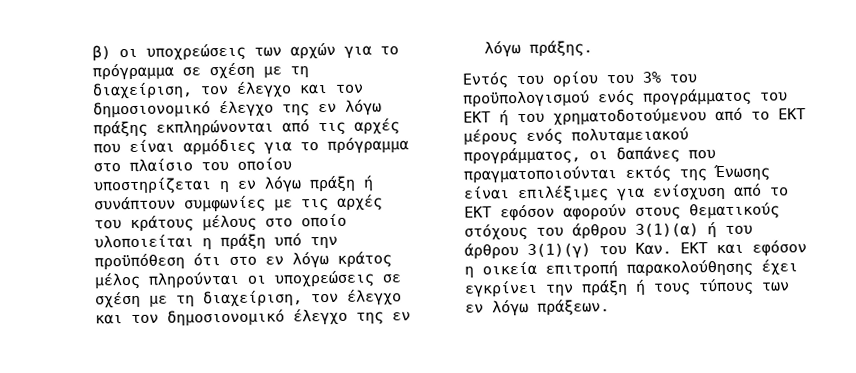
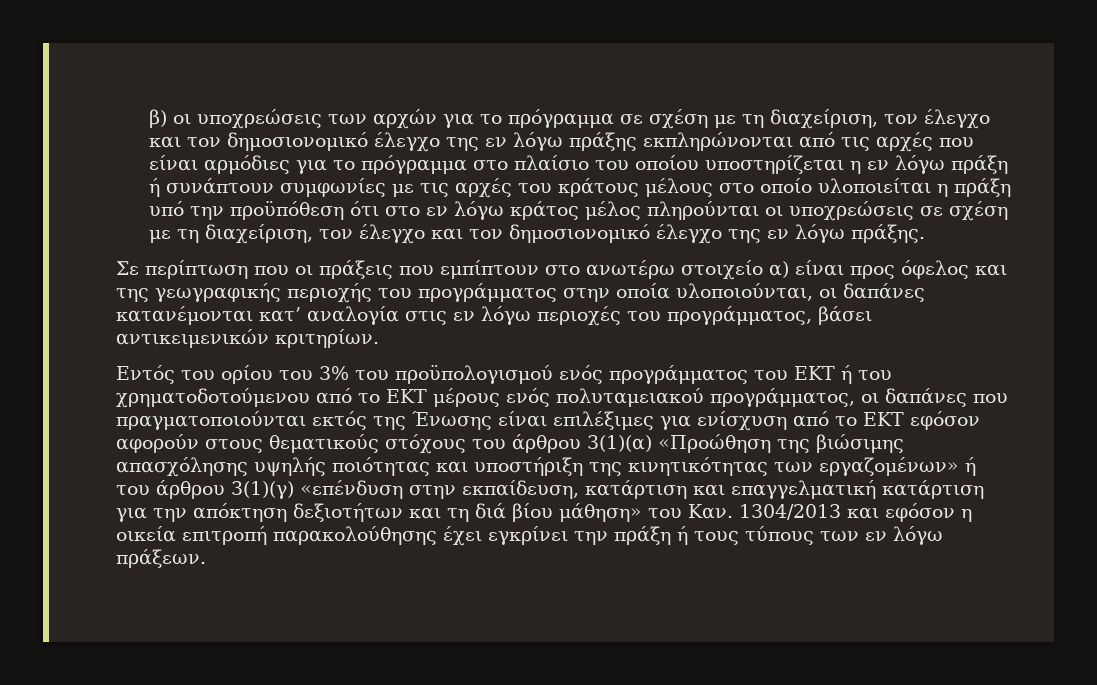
+ Σε περίπτωση που οι πράξεις που εμπίπτουν στο ανωτέρω στοιχείο α) είναι προς όφελος και της γεωγραφικής περιοχής του προγράμματος στην οποία υλοποιούνται, οι δαπάνες κατανέμονται κατ’ αναλογία στις εν λόγω περιοχές του προγράμματος, βάσει αντικειμενικών κριτηρίων.
- Εντός του ορίου του 3% του προϋπολογισμού ενός προγράμματος του ΕΚΤ ή του χρηματοδοτούμενου από το ΕΚΤ μέρους ενός πολυταμειακού προγράμματος, οι δαπάνες που πραγματοποιούνται εκτός της Ένωσης είναι επιλέξιμες για ενίσχυση από το ΕΚΤ εφόσον αφορούν στους θεματικούς στόχους του άρθρου 3(1)(α) ή του άρθρου 3(1)(γ) του Καν. ΕΚΤ και εφόσον η οικεία επιτροπή παρακολούθησης έχει εγκρίνει την πράξη ή τους τύπους των εν λόγω πράξεων.
+ Εντός του ορίου του 3% του προϋπολογισμού ενός προγράμματος του ΕΚΤ ή του χρηματοδοτούμενου από το ΕΚΤ μέρους ενός πολυταμειακού προγράμματος, οι δαπάνες που πραγματοποιούνται εκτός της Ένωσης είναι επιλέξιμες για ενίσχυση από το ΕΚΤ εφόσον αφορούν στους θεματικούς στόχους του άρθρου 3(1)(α) «Προώθηση της βιώσιμης απασχόλησης υψηλής ποιότητας και υποστήριξη της κινητικότητας των εργαζομένων» ή του άρθρου 3(1)(γ) «επένδυση στην εκπαίδευση, κατάρτιση και επαγγελματική κατάρτιση για την απόκτηση δεξιοτήτων και τη διά βίου μάθηση» του Καν. 1304/2013 και εφόσον η οικεία επιτροπή παρακολούθησης έχει εγκρίνει την πράξη ή τους τύπους των εν λόγω πράξεων.

